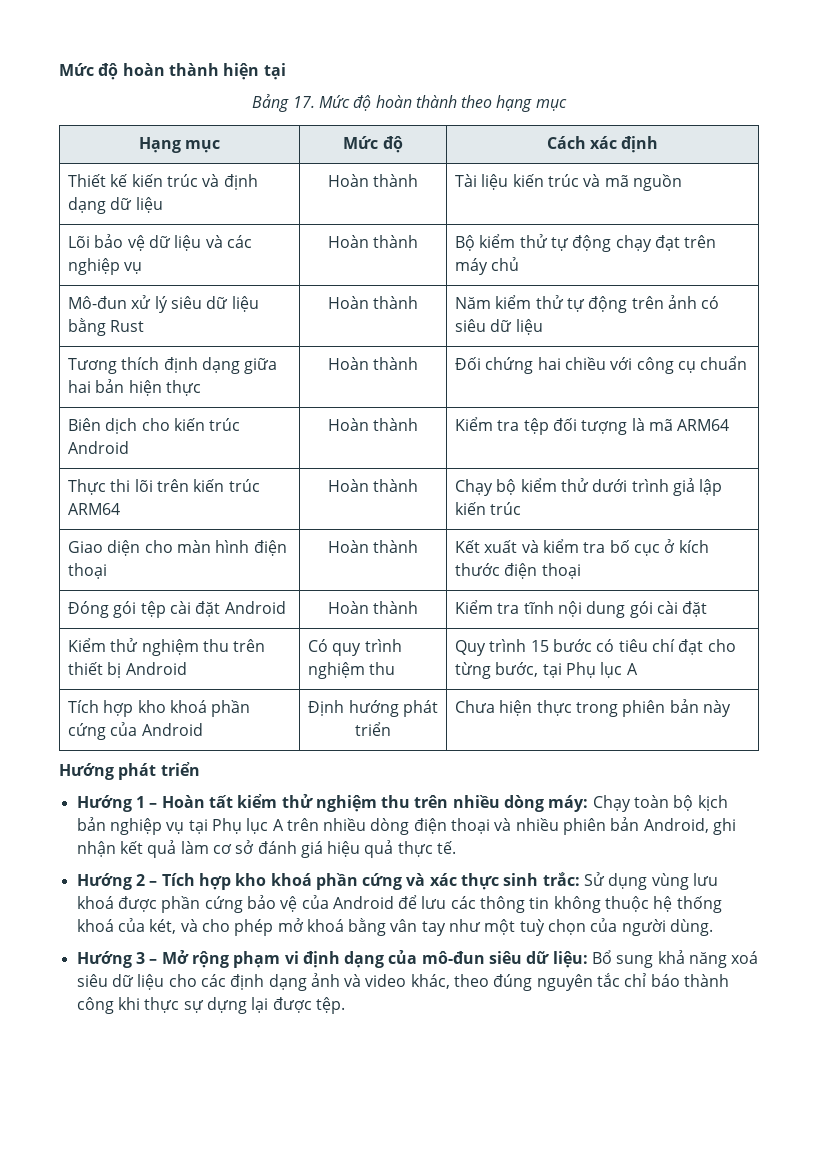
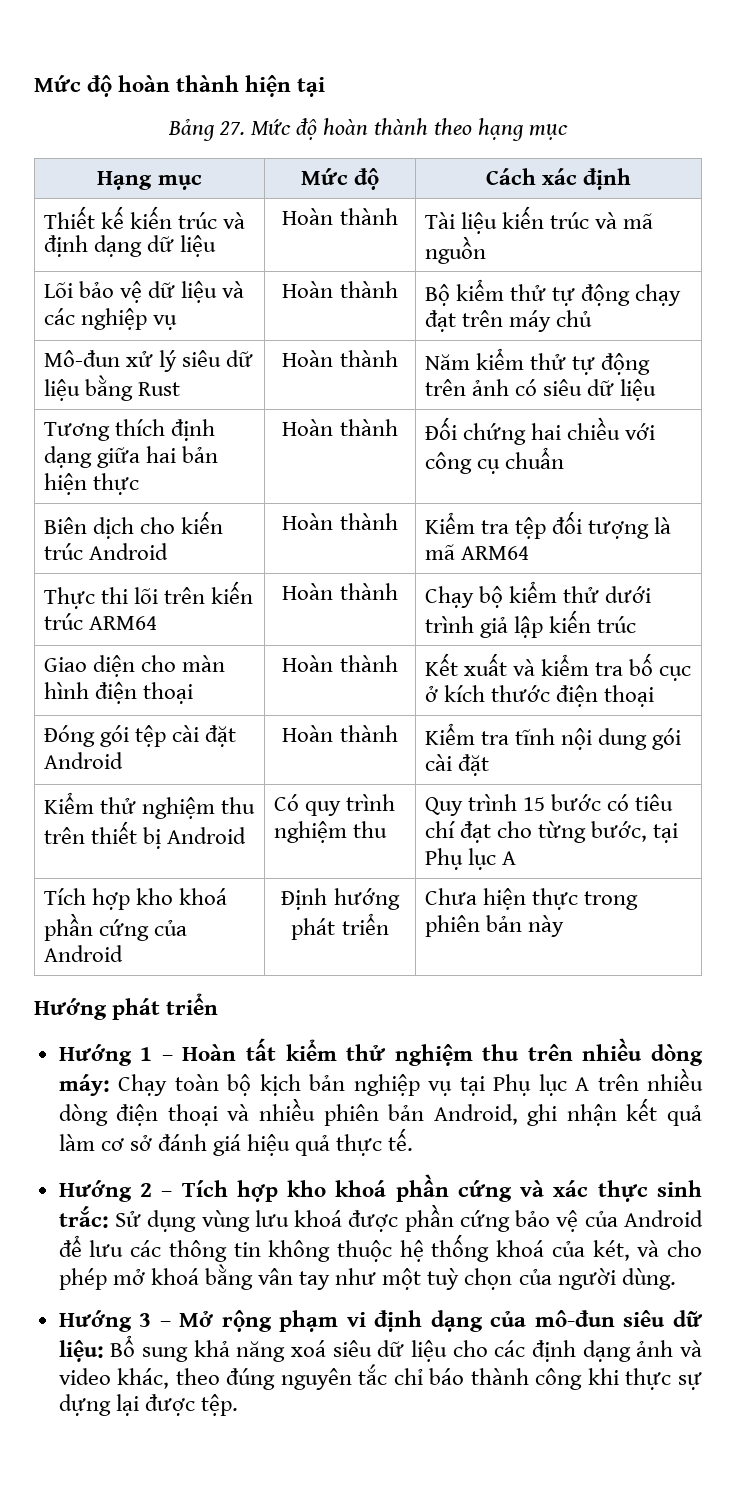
- Bảng 17. Mức độ hoàn thành theo hạng mục
+ Bảng 27. Mức độ hoàn thành theo hạng mục

